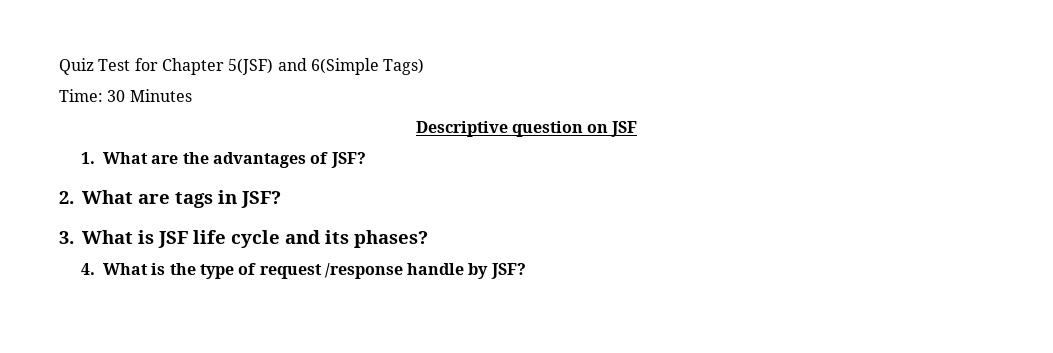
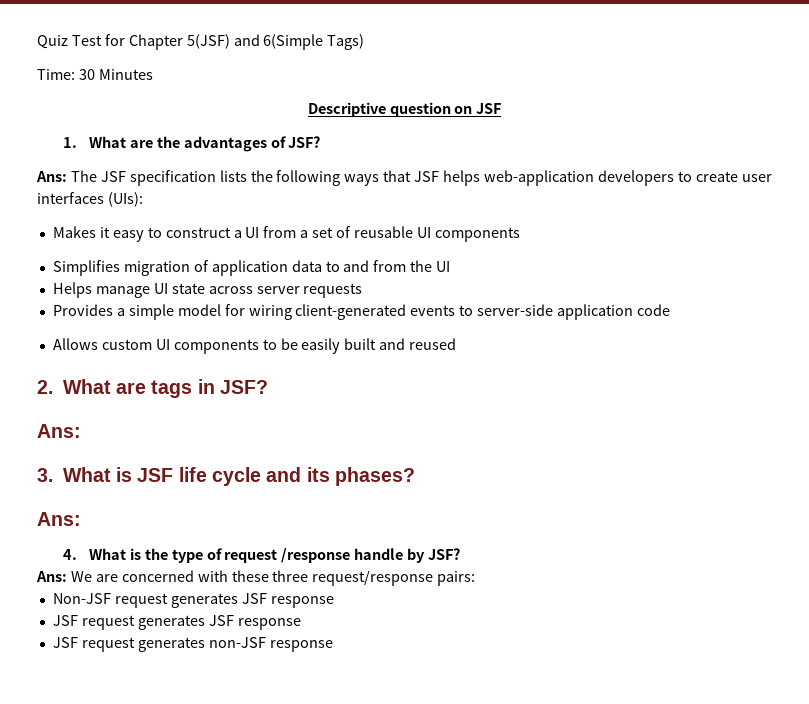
+ Ans: The JSF specification lists the following ways that JSF helps web-application developers to create user interfaces (UIs):
+ Makes it easy to construct a UI from a set of reusable UI components
+ Simplifies migration of application data to and from the UI
+ Helps manage UI state across server requests
+ Provides a simple model for wiring client-generated events to server-side application code
+ Allows custom UI components to be easily built and reused
  2. What are tags in JSF?
+ Ans:
  3. What is JSF life cycle and its phases?
+ Ans:
+ Ans: We are concerned with these three request/response pairs:
+ Non-JSF request generates JSF response
+ JSF request generates JSF response
+ JSF request generates non-JSF response

